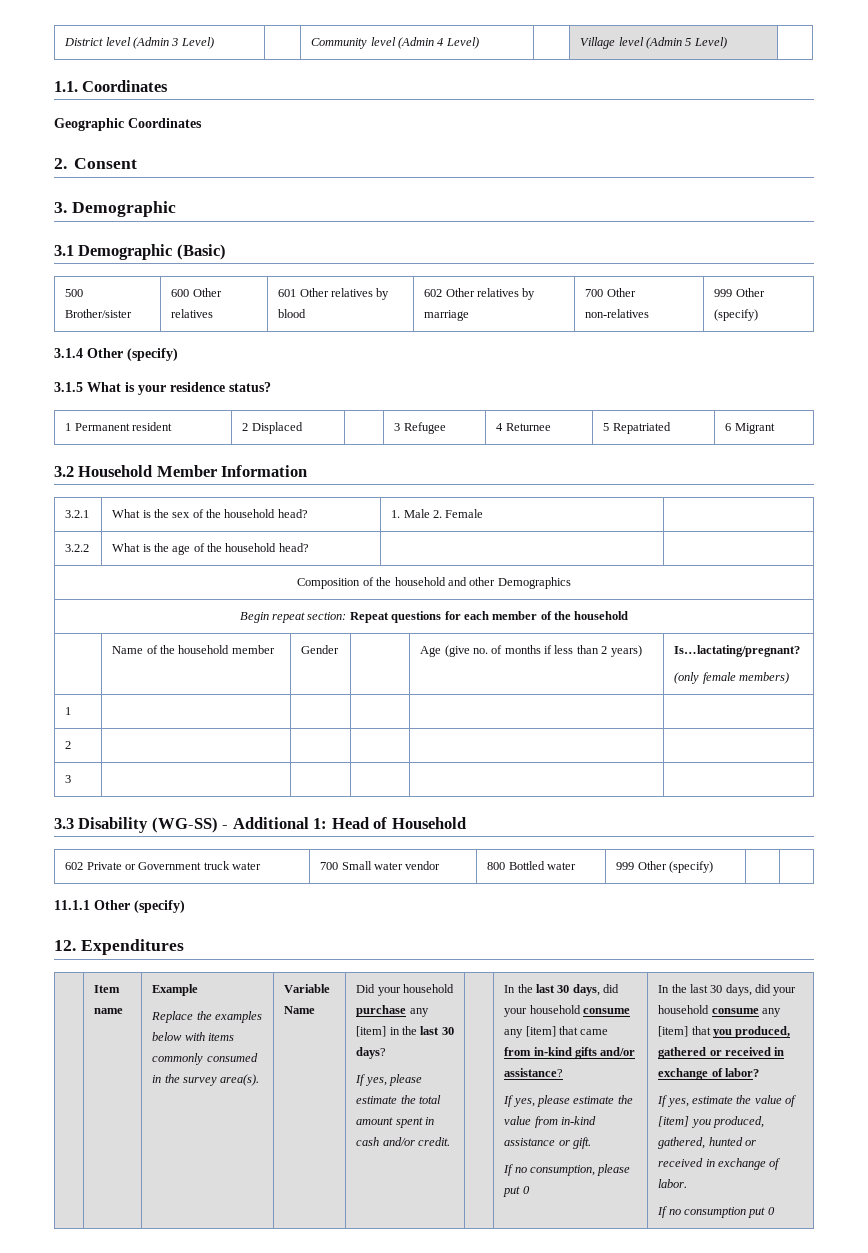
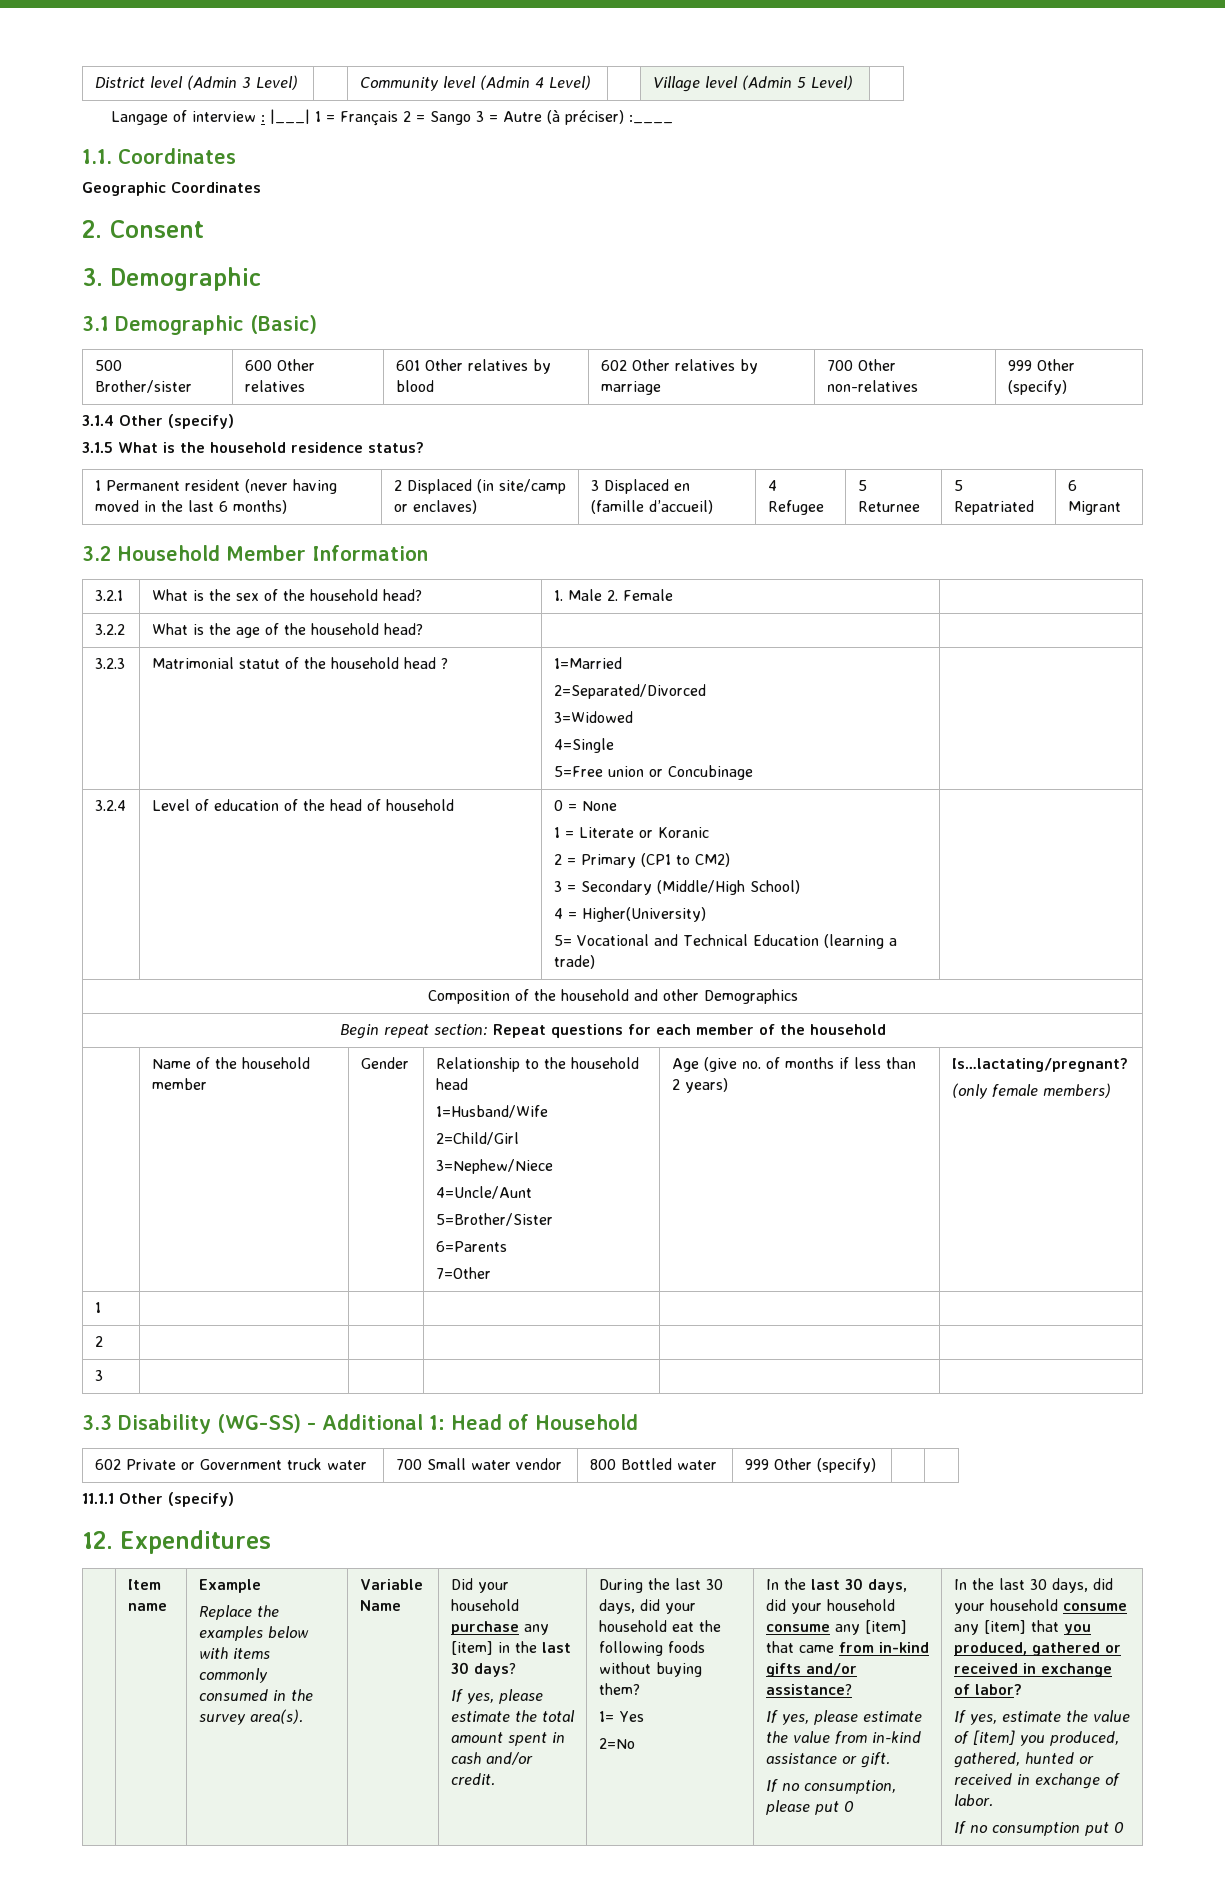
+ Langage of interview : |___| 1 = Français 2 = Sango 3 = Autre (à préciser) :____
- 3.1.5 What is your residence status?
+ 3.1.5 What is the household residence status?
- 1 Permanent resident | 2 Displaced | | 3 Refugee | 4 Returnee | 5 Repatriated | 6 Migrant
+ 1 Permanent resident (never having moved in the last 6 months) | 2 Displaced (in site/camp or enclaves) | 3 Displaced en (famille d’accueil) | 4 Refugee | 5 Returnee | 5 Repatriated | 6 Migrant
+ 3.2.3 | Matrimonial statut of the household head ? | 1=Married
+ 2=Separated/Divorced
+ 3=Widowed
+ 4=Single
+ 5=Free union or Concubinage |
+ 3.2.4 | Level of education of the head of household | 0 = None
+ 1 = Literate or Koranic
+ 2 = Primary (CP1 to CM2)
+ 3 = Secondary (Middle/High School)
+ 4 = Higher(University)
+ 5= Vocational and Technical Education (learning a trade) |
- | Name of the household member | Gender | | Age (give no. of months if less than 2 years) | Is…lactating/pregnant?
+ | Name of the household member | Gender | Relationship to the household head
+ 1=Husband/Wife
+ 2=Child/Girl
+ 3=Nephew/Niece
+ 4=Uncle/Aunt
+ 5=Brother/Sister
+ 6=Parents
+ 7=Other | Age (give no. of months if less than 2 years) | Is…lactating/pregnant?
+ During the last 30 days, did your household eat the following foods without buying them?
+ 1= Yes
+ 2=No

